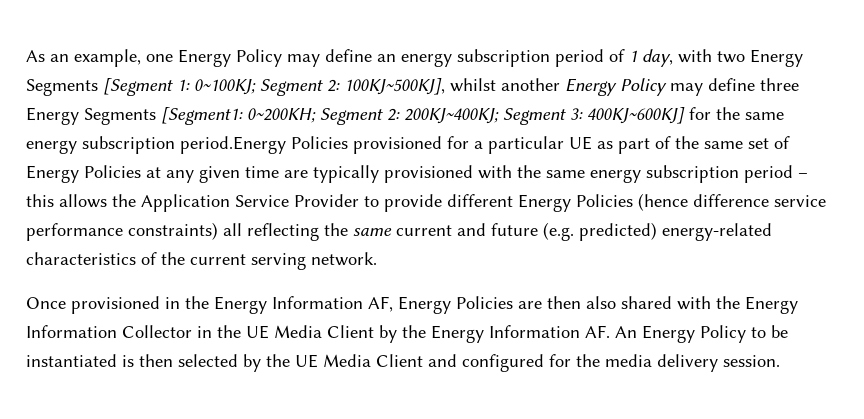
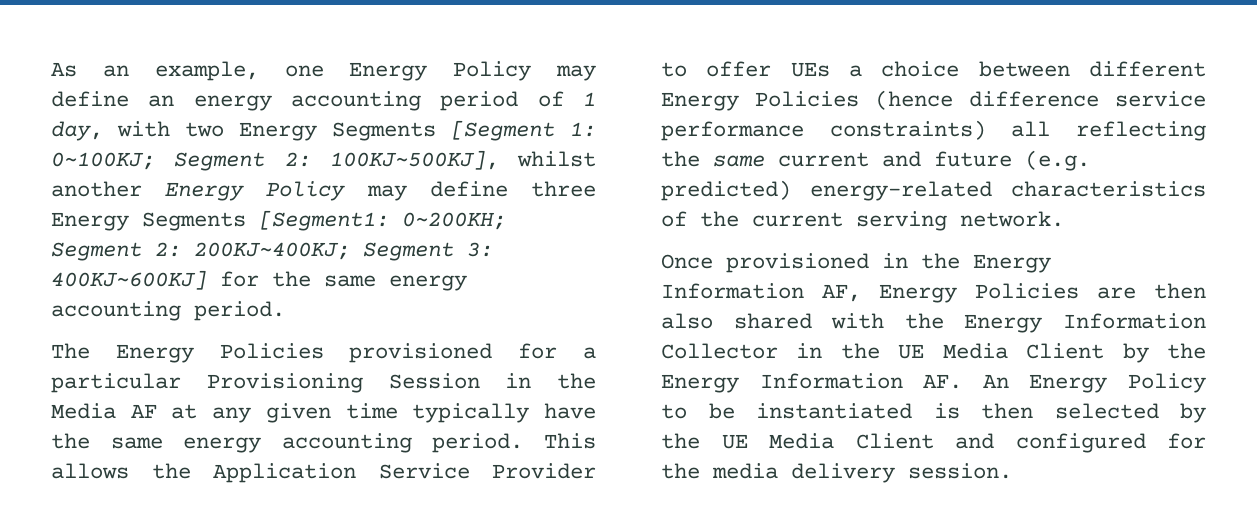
- As an example, one Energy Policy may define an energy subscription period of 1 day, with two Energy Segments [Segment 1:
+ As an example, one Energy Policy may define an energy accounting period of 1 day, with two Energy Segments [Segment 1:
- 400KJ~600KJ] for the same energy subscription period.Energy Policies provisioned for a particular UE as part of the same set of Energy Policies at any given time are typically provisioned with the same energy subscription period – this allows the Application Service Provider to provide different Energy Policies (hence difference service performance constraints) all reflecting the same current and future (e.g. predicted) energy-related characteristics of the current serving network.
+ 400KJ~600KJ] for the same energy accounting period.
+ The Energy Policies provisioned for a particular Provisioning Session in the Media AF at any given time typically have the same energy accounting period. This allows the Application Service Provider to offer UEs a choice between different Energy Policies (hence difference service performance constraints) all reflecting the same current and future (e.g. predicted) energy-related characteristics of the current serving network.

